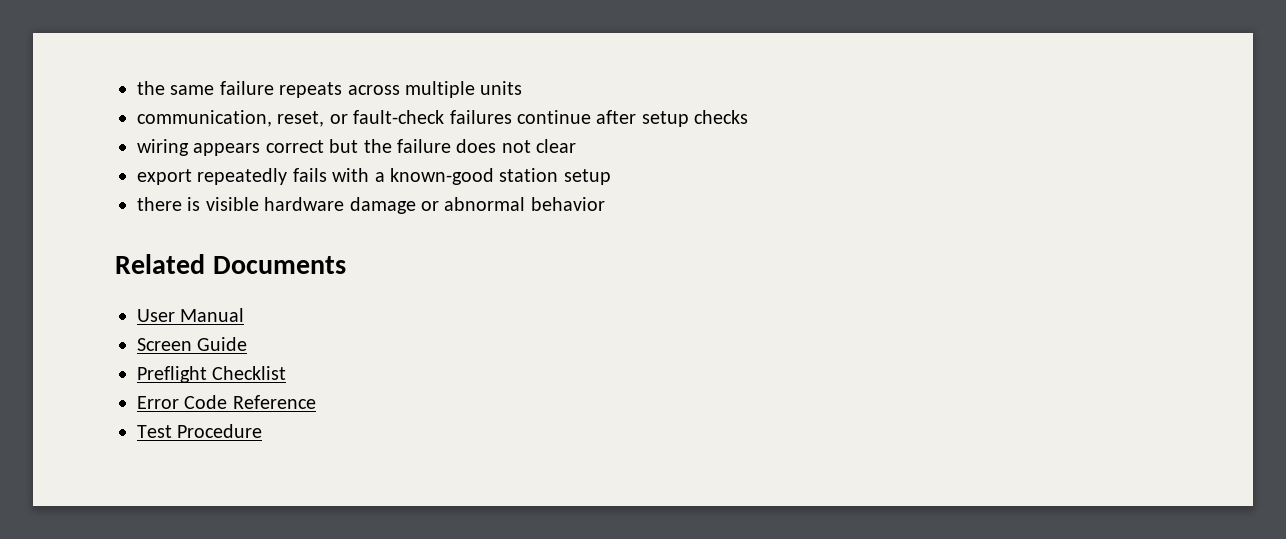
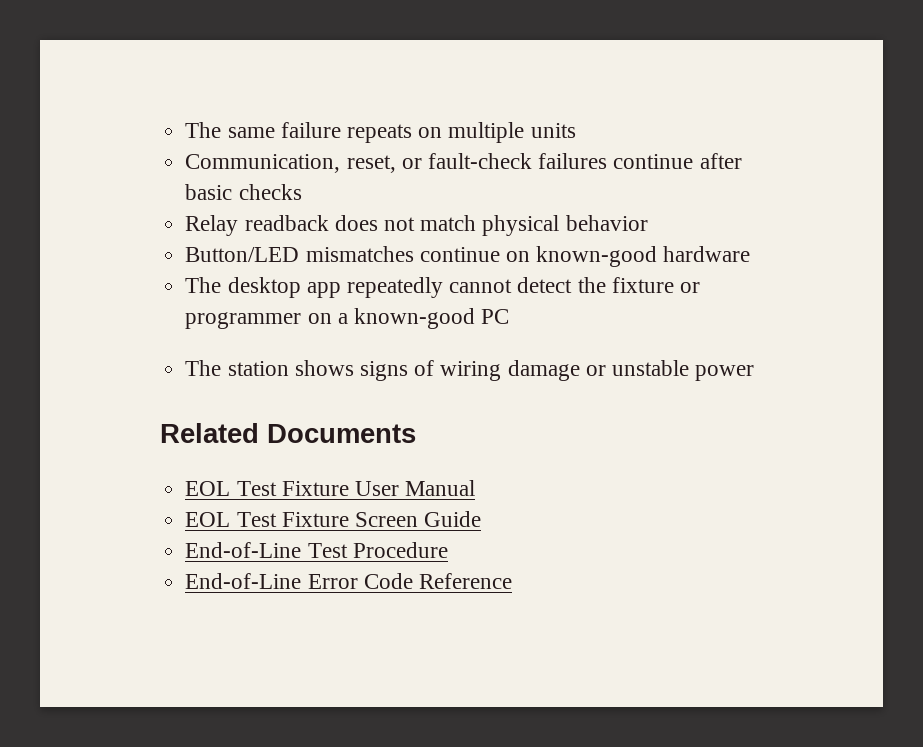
- the same failure repeats across multiple units
+ The same failure repeats on multiple units
- communication, reset, or fault-check failures continue after setup checks
+ Communication, reset, or fault-check failures continue after basic checks
- wiring appears correct but the failure does not clear
- export repeatedly fails with a known-good station setup
- there is visible hardware damage or abnormal behavior
+ Relay readback does not match physical behavior
+ Button/LED mismatches continue on known-good hardware
+ The desktop app repeatedly cannot detect the fixture or programmer on a known-good PC
+ The station shows signs of wiring damage or unstable power
- User Manual
+ EOL Test Fixture User Manual
- Screen Guide
+ EOL Test Fixture Screen Guide
- Preflight Checklist
- Error Code Reference
+ End-of-Line Test Procedure
+ End-of-Line Error Code Reference
- Test Procedure

